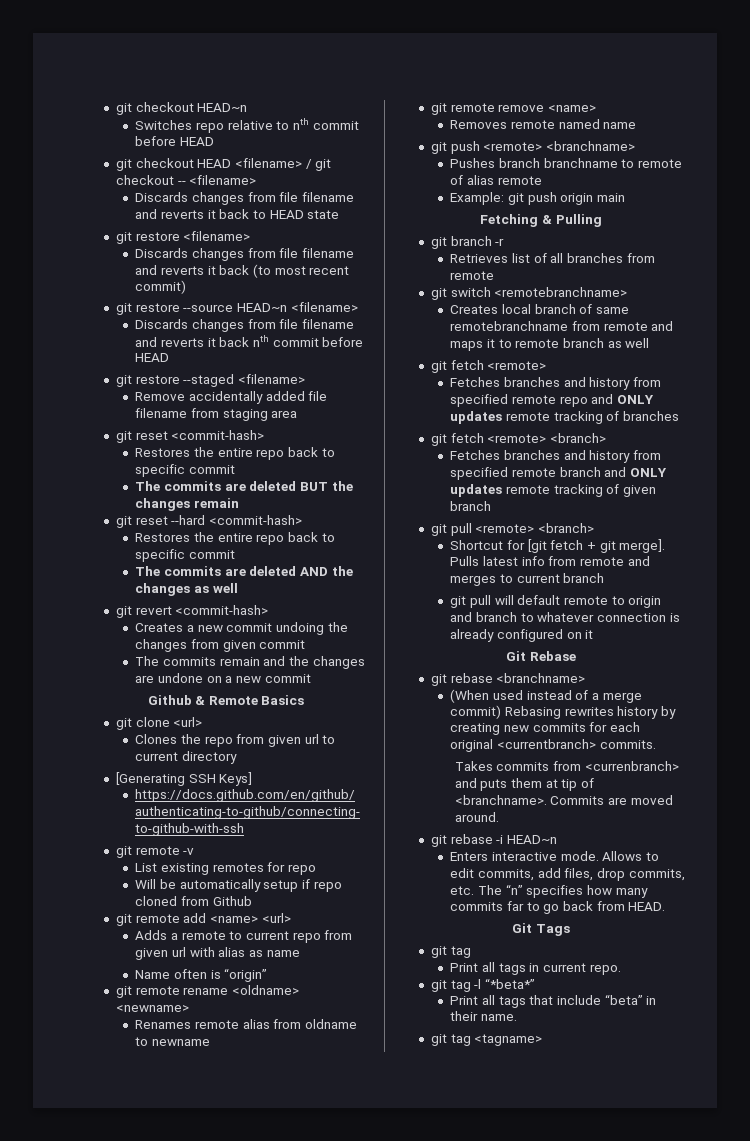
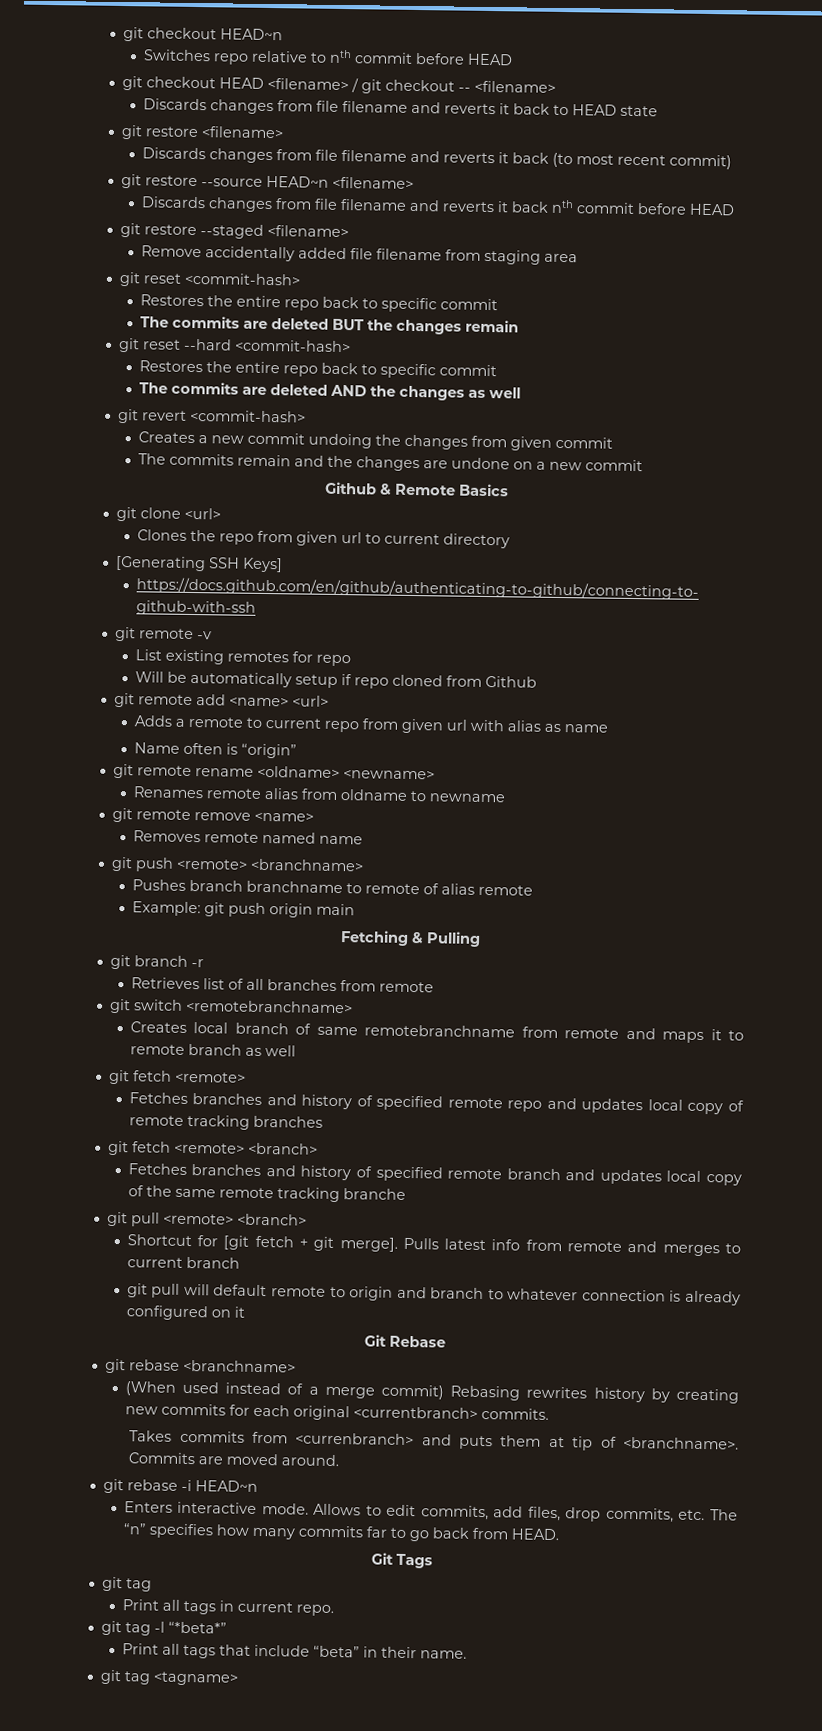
- Fetches branches and history from specified remote repo and ONLY updates remote tracking of branches
+ Fetches branches and history of specified remote repo and updates local copy of remote tracking branches
- Fetches branches and history from specified remote branch and ONLY updates remote tracking of given branch
+ Fetches branches and history of specified remote branch and updates local copy of the same remote tracking branche

